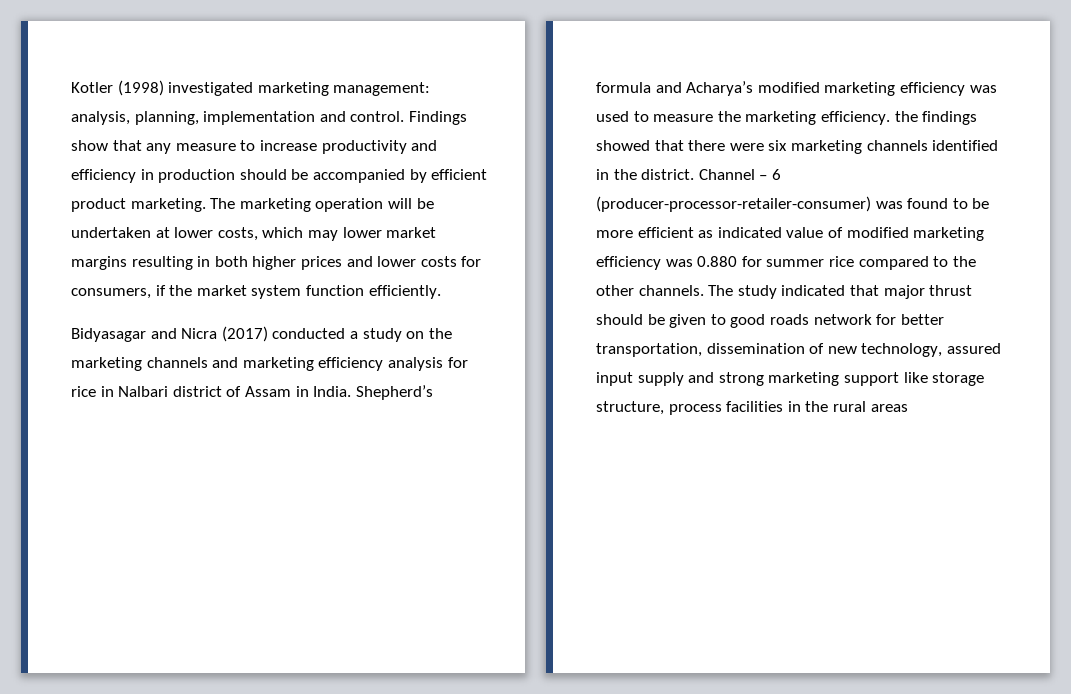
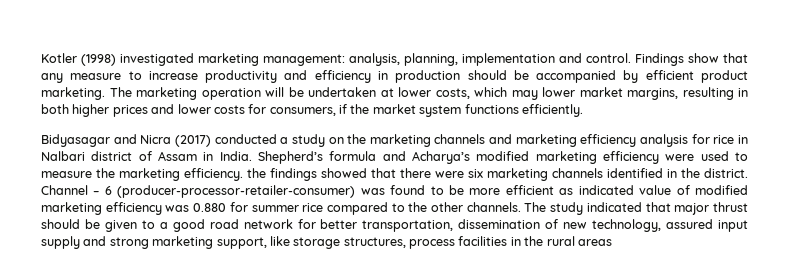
- The marketing operation will be undertaken at lower costs, which may lower market margins resulting in both higher prices and lower costs for consumers, if the market system function efficiently.
+ The marketing operation will be undertaken at lower costs, which may lower market margins, resulting in both higher prices and lower costs for consumers, if the market system functions efficiently.
- Shepherd’s formula and Acharya’s modified marketing efficiency was used to measure the marketing efficiency. the findings showed that there were six marketing channels identified in the district.
+ Shepherd’s formula and Acharya’s modified marketing efficiency were used to measure the marketing efficiency. the findings showed that there were six marketing channels identified in the district.
- The study indicated that major thrust should be given to good roads network for better transportation, dissemination of new technology, assured input supply and strong marketing support like storage structure, process facilities in the rural areas
+ The study indicated that major thrust should be given to a good road network for better transportation, dissemination of new technology, assured input supply and strong marketing support, like storage structures, process facilities in the rural areas

